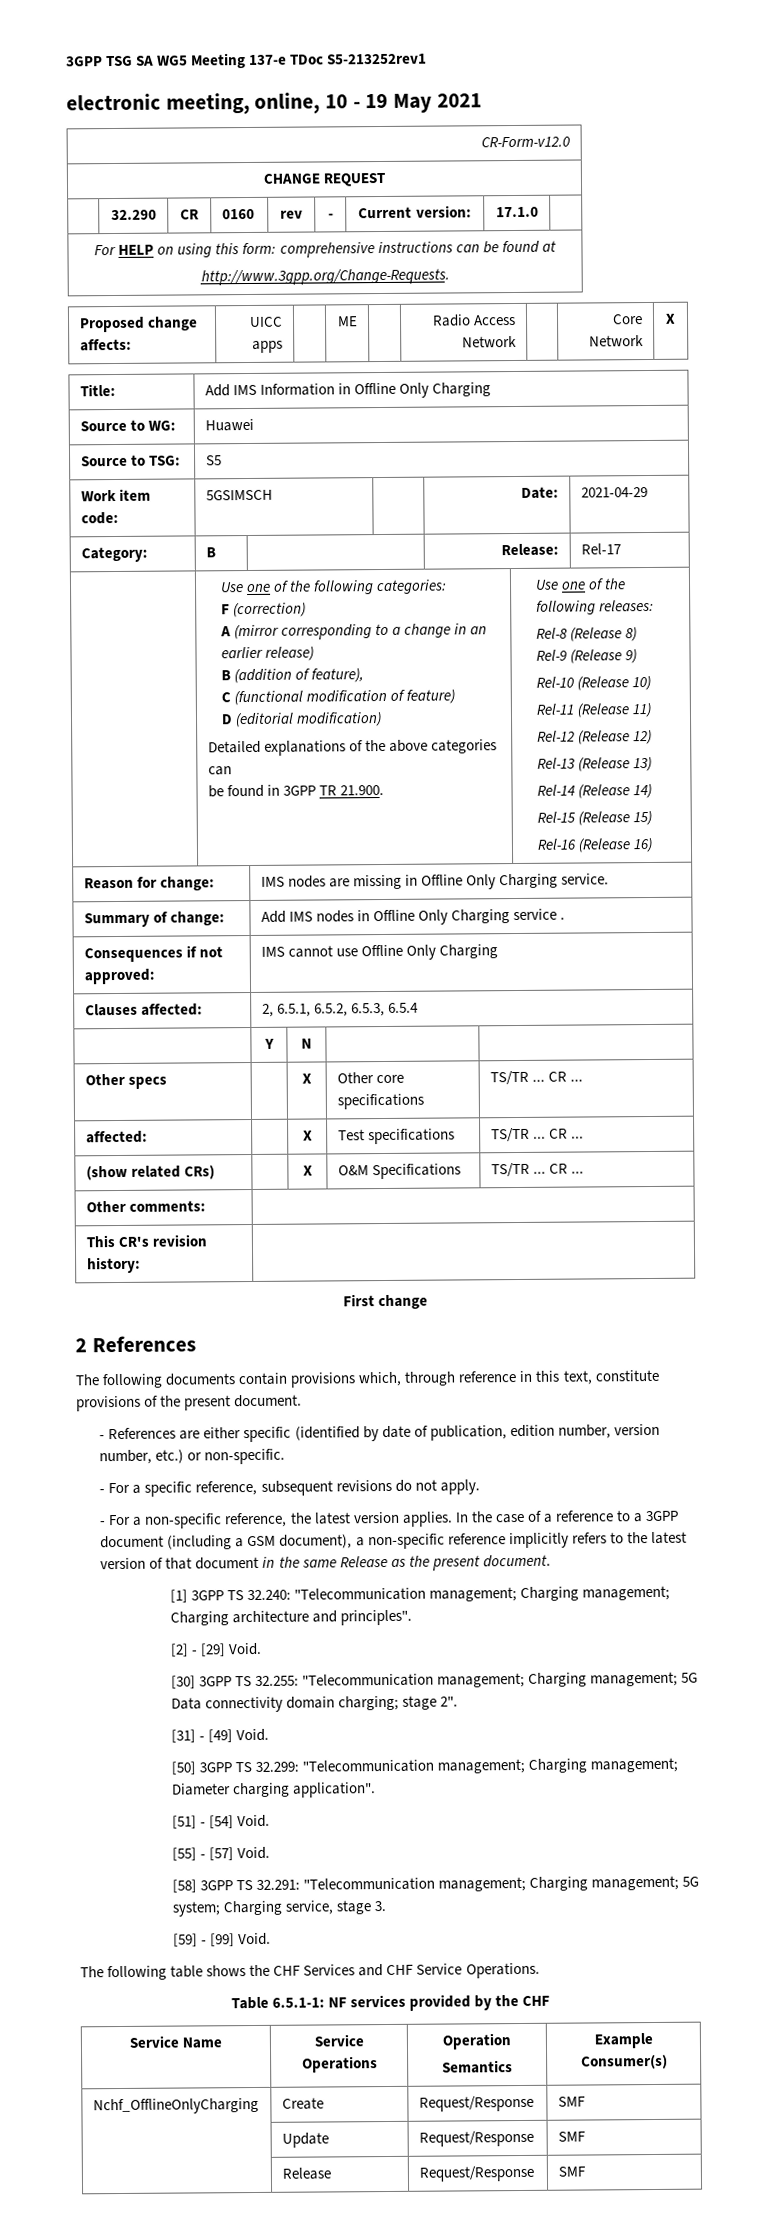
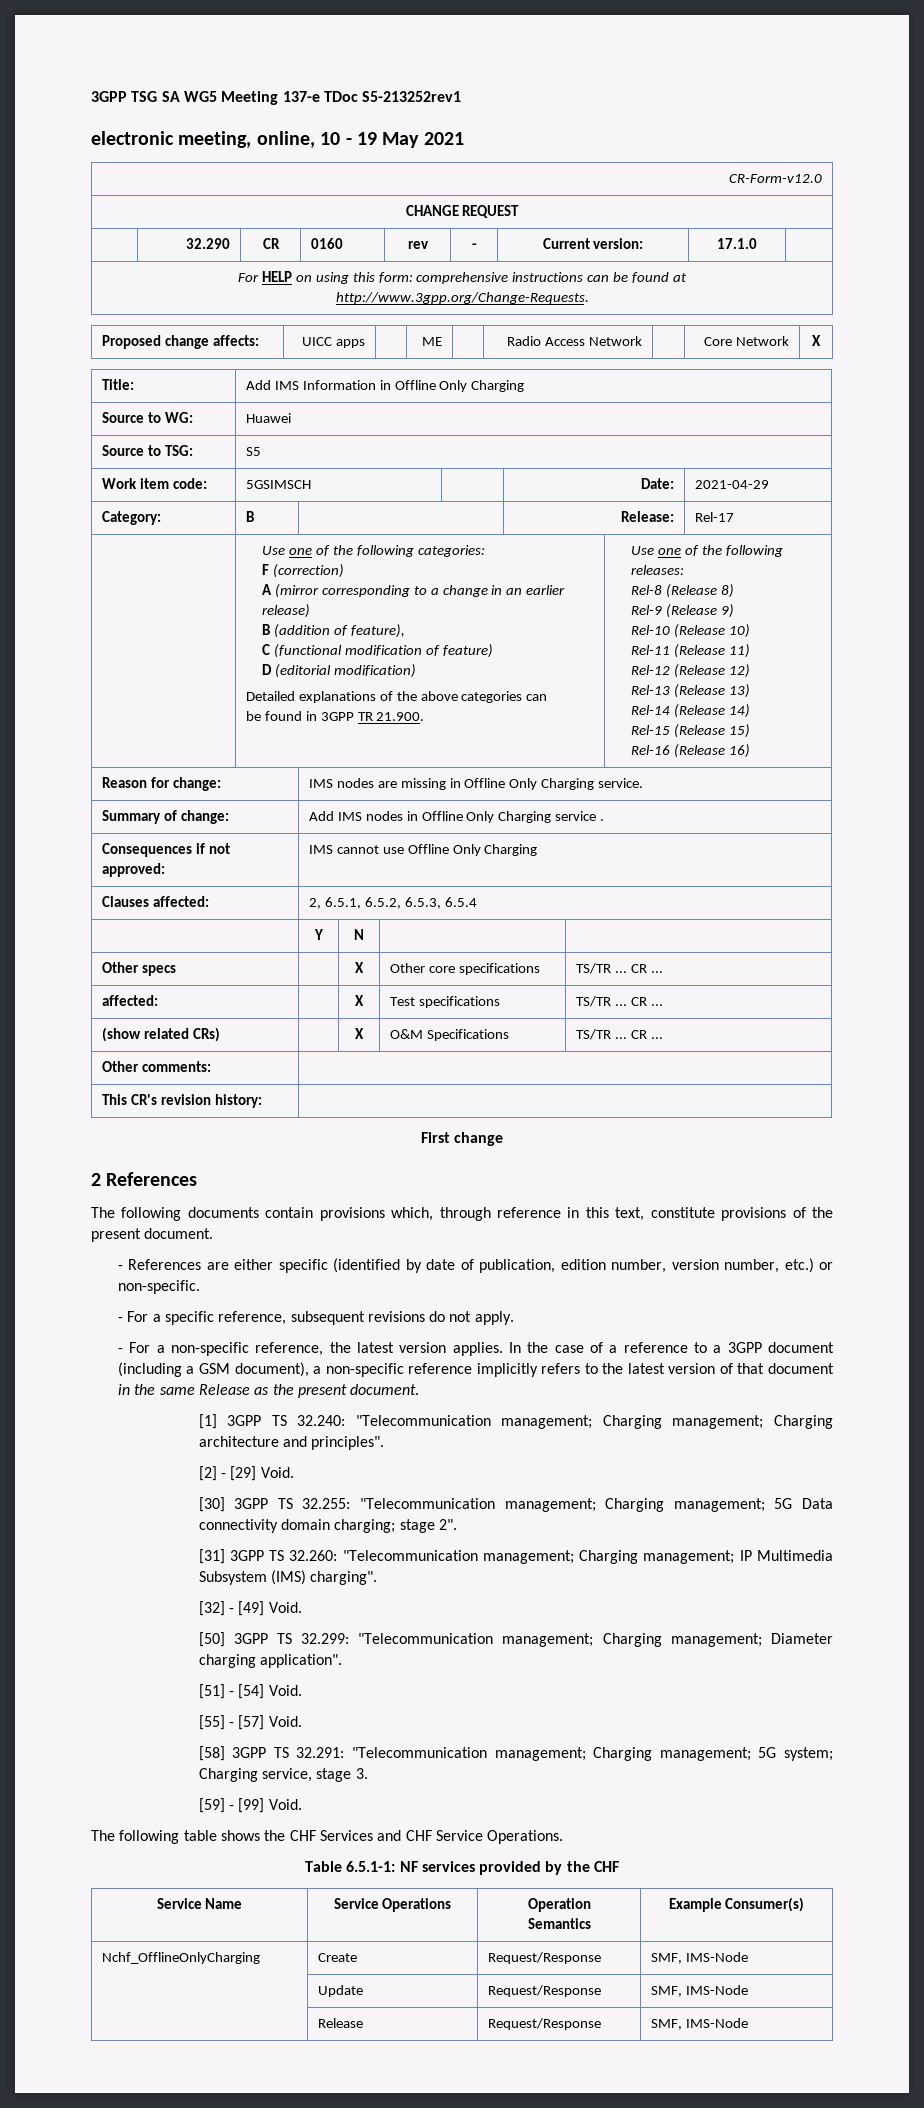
- [31] - [49] Void.
+ [31] 3GPP TS 32.260: "Telecommunication management; Charging management; IP Multimedia Subsystem (IMS) charging".
+ [32] - [49] Void.
- Nchf_OfflineOnlyCharging | Create | Request/Response | SMF
+ Nchf_OfflineOnlyCharging | Create | Request/Response | SMF, IMS-Node
- | Update | Request/Response | SMF
+ | Update | Request/Response | SMF, IMS-Node
- | Release | Request/Response | SMF
+ | Release | Request/Response | SMF, IMS-Node

